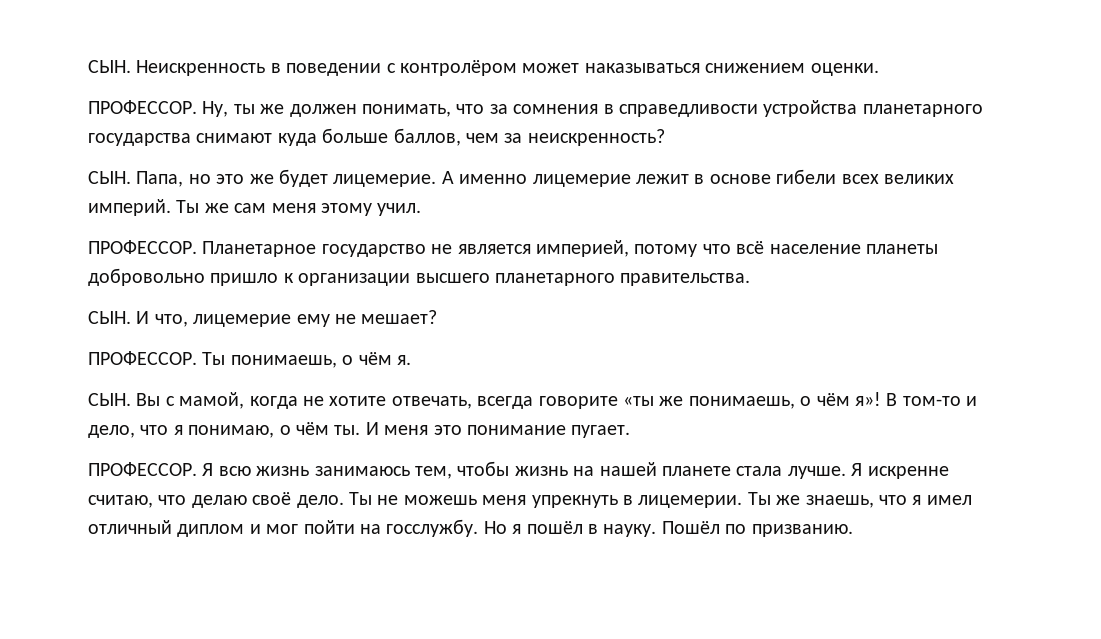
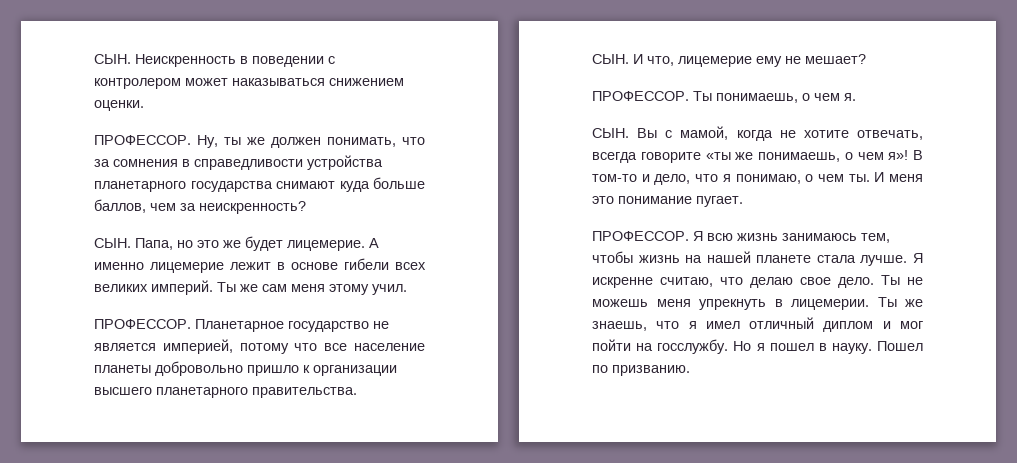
- СЫН. Неискренность в поведении с контролёром может наказываться снижением оценки.
+ СЫН. Неискренность в поведении с контролером может наказываться снижением оценки.
- Планетарное государство не является империей, потому что всё население планеты добровольно пришло к организации высшего планетарного правительства.
+ Планетарное государство не является империей, потому что все население планеты добровольно пришло к организации высшего планетарного правительства.
- Ты понимаешь, о чём я.
+ Ты понимаешь, о чем я.
- СЫН. Вы с мамой, когда не хотите отвечать, всегда говорите «ты же понимаешь, о чём я»!
+ СЫН. Вы с мамой, когда не хотите отвечать, всегда говорите «ты же понимаешь, о чем я»!
- В том-то и дело, что я понимаю, о чём ты.
+ В том-то и дело, что я понимаю, о чем ты.
- Я искренне считаю, что делаю своё дело.
+ Я искренне считаю, что делаю свое дело.
- Но я пошёл в науку.
+ Но я пошел в науку.
- Пошёл по призванию.
+ Пошел по призванию.

